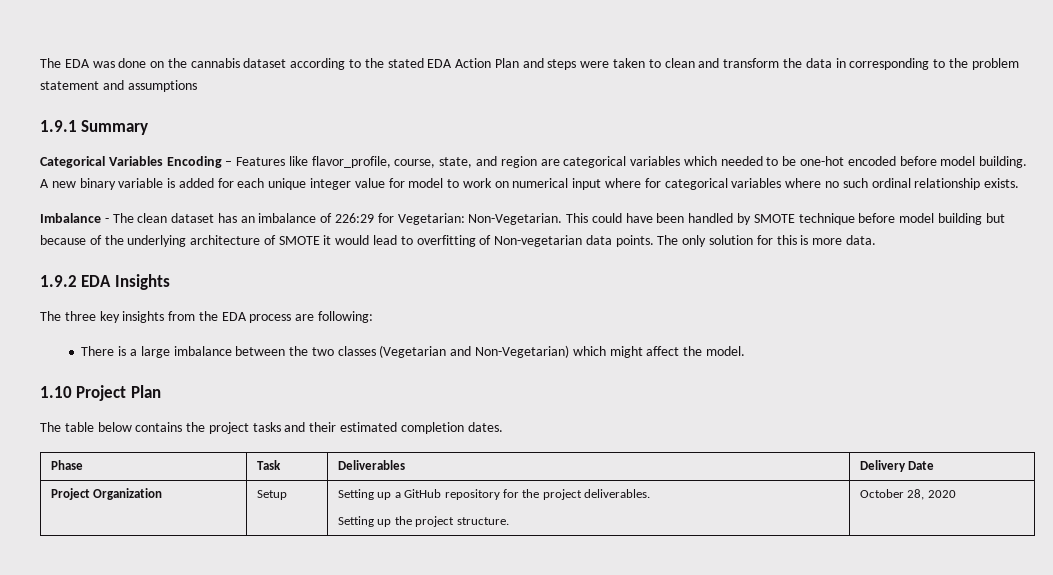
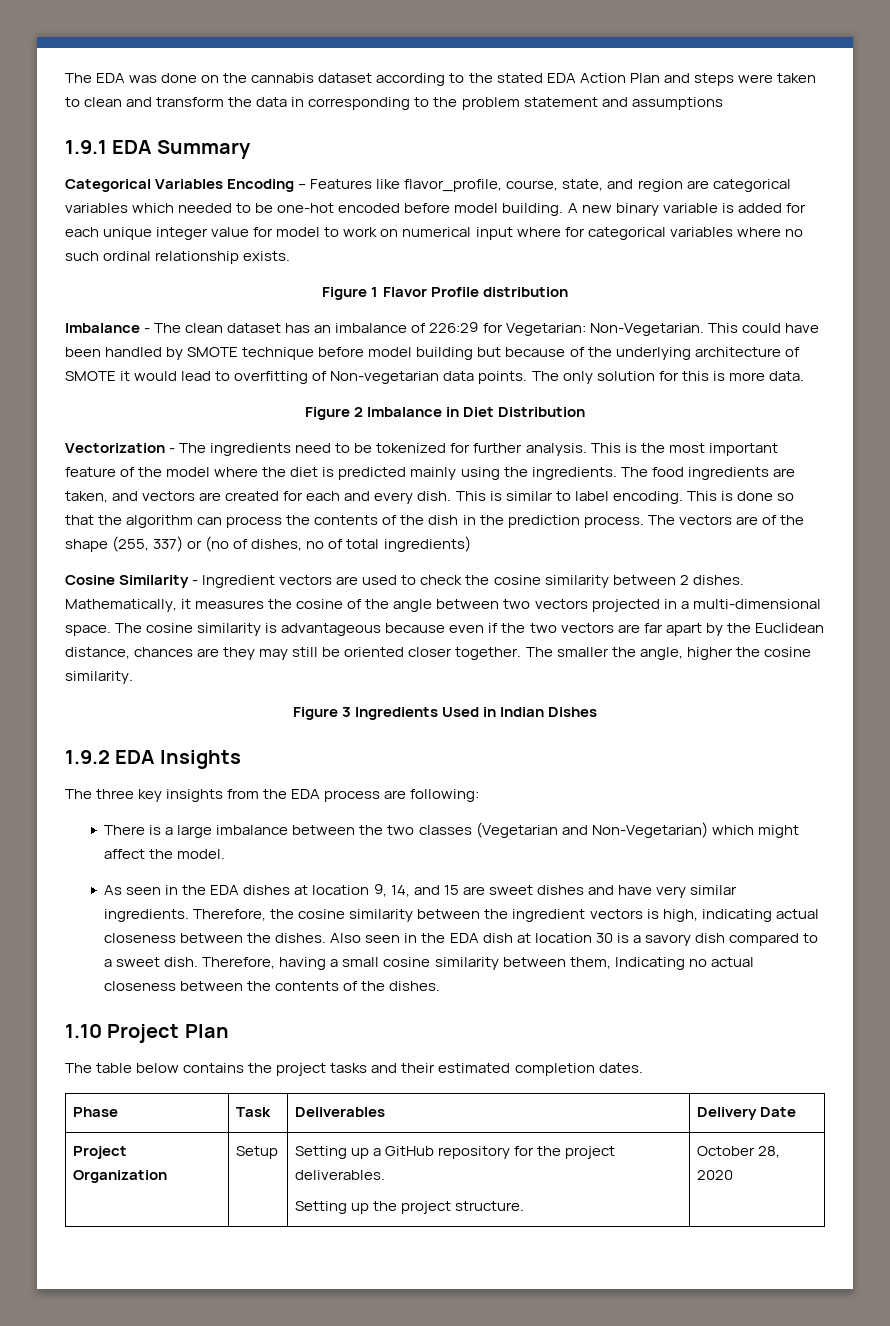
- 1.9.1 Summary
+ 1.9.1 EDA Summary
+ Figure 1 Flavor Profile distribution
+ Figure 2 Imbalance in Diet Distribution
+ Vectorization - The ingredients need to be tokenized for further analysis. This is the most important feature of the model where the diet is predicted mainly using the ingredients. The food ingredients are taken, and vectors are created for each and every dish. This is similar to label encoding. This is done so that the algorithm can process the contents of the dish in the prediction process. The vectors are of the shape (255, 337) or (no of dishes, no of total ingredients)
+ Cosine Similarity - Ingredient vectors are used to check the cosine similarity between 2 dishes. Mathematically, it measures the cosine of the angle between two vectors projected in a multi-dimensional space. The cosine similarity is advantageous because even if the two vectors are far apart by the Euclidean distance, chances are they may still be oriented closer together. The smaller the angle, higher the cosine similarity.
+ Figure 3 Ingredients Used in Indian Dishes
+ As seen in the EDA dishes at location 9, 14, and 15 are sweet dishes and have very similar ingredients. Therefore, the cosine similarity between the ingredient vectors is high, indicating actual closeness between the dishes. Also seen in the EDA dish at location 30 is a savory dish compared to a sweet dish. Therefore, having a small cosine similarity between them, Indicating no actual closeness between the contents of the dishes.

